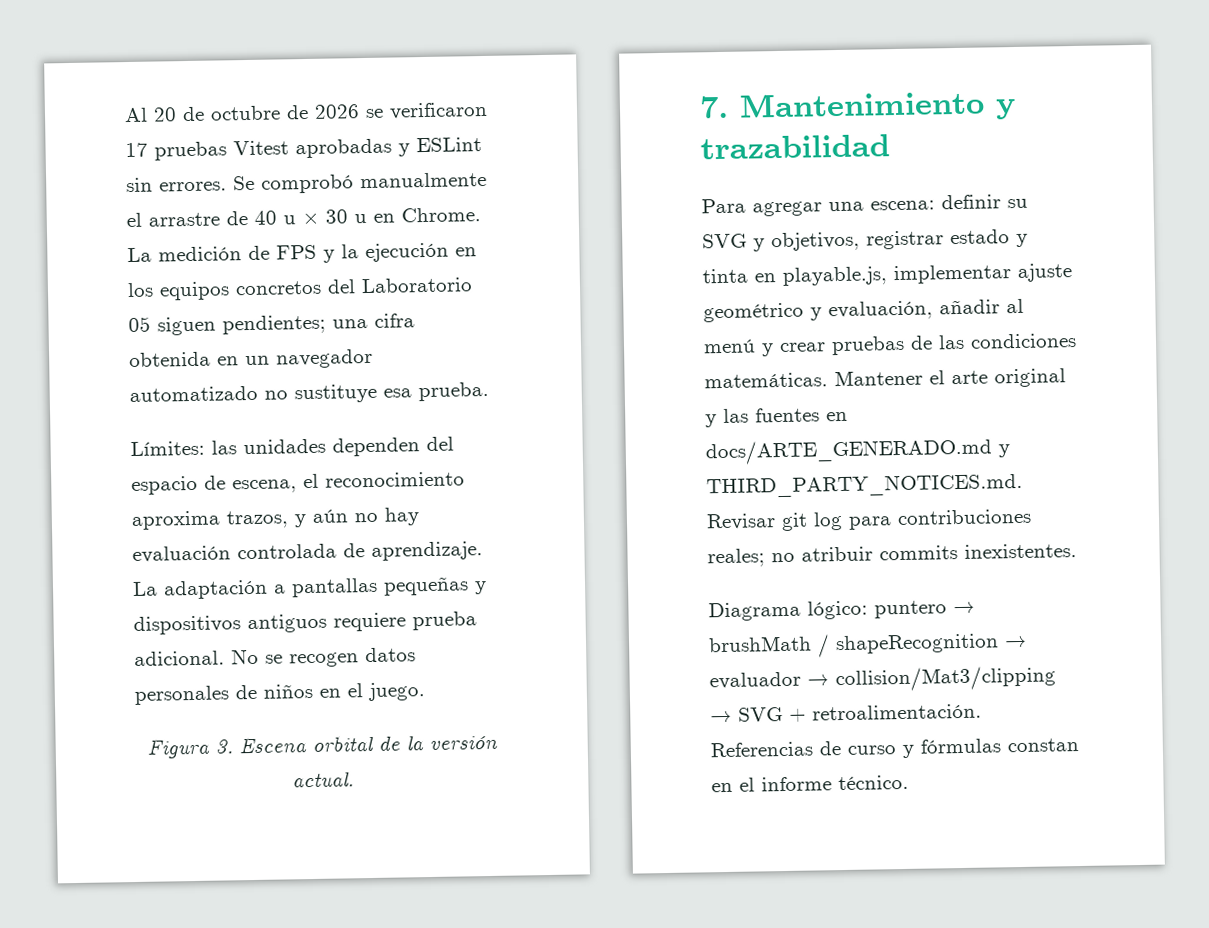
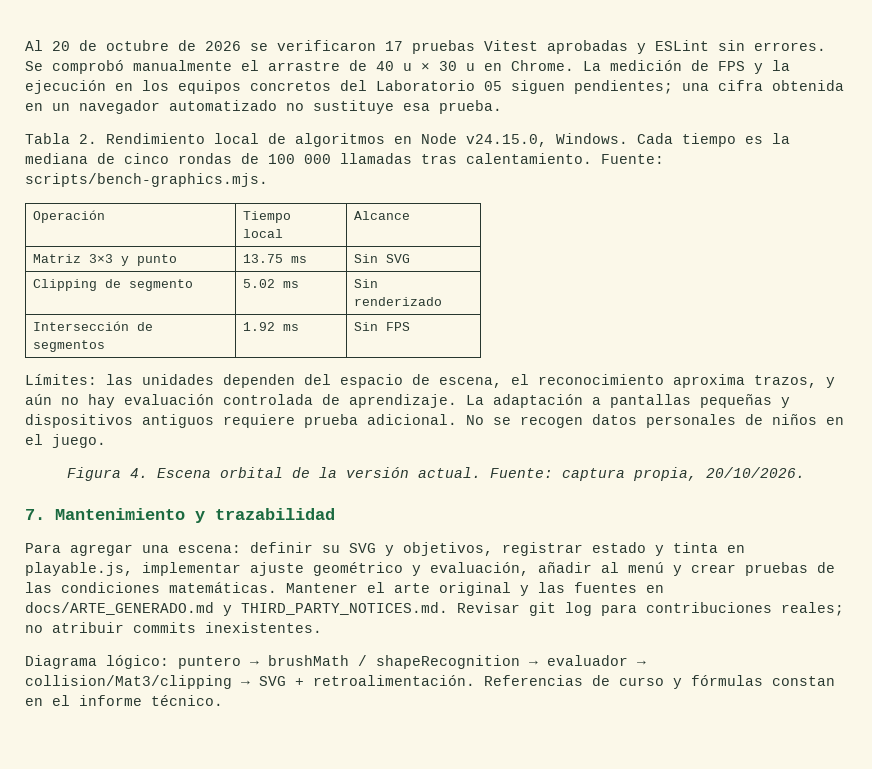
+ Tabla 2. Rendimiento local de algoritmos en Node v24.15.0, Windows. Cada tiempo es la mediana de cinco rondas de 100 000 llamadas tras calentamiento. Fuente: scripts/bench-graphics.mjs.
+ Operación | Tiempo local | Alcance
+ Matriz 3×3 y punto | 13.75 ms | Sin SVG
+ Clipping de segmento | 5.02 ms | Sin renderizado
+ Intersección de segmentos | 1.92 ms | Sin FPS
- Figura 3. Escena orbital de la versión actual.
+ Figura 4. Escena orbital de la versión actual. Fuente: captura propia, 20/10/2026.

